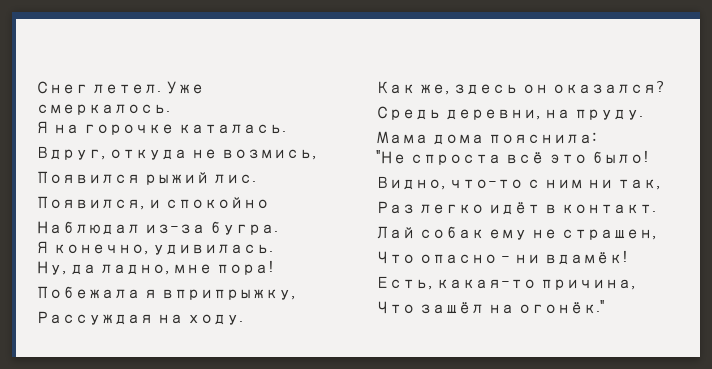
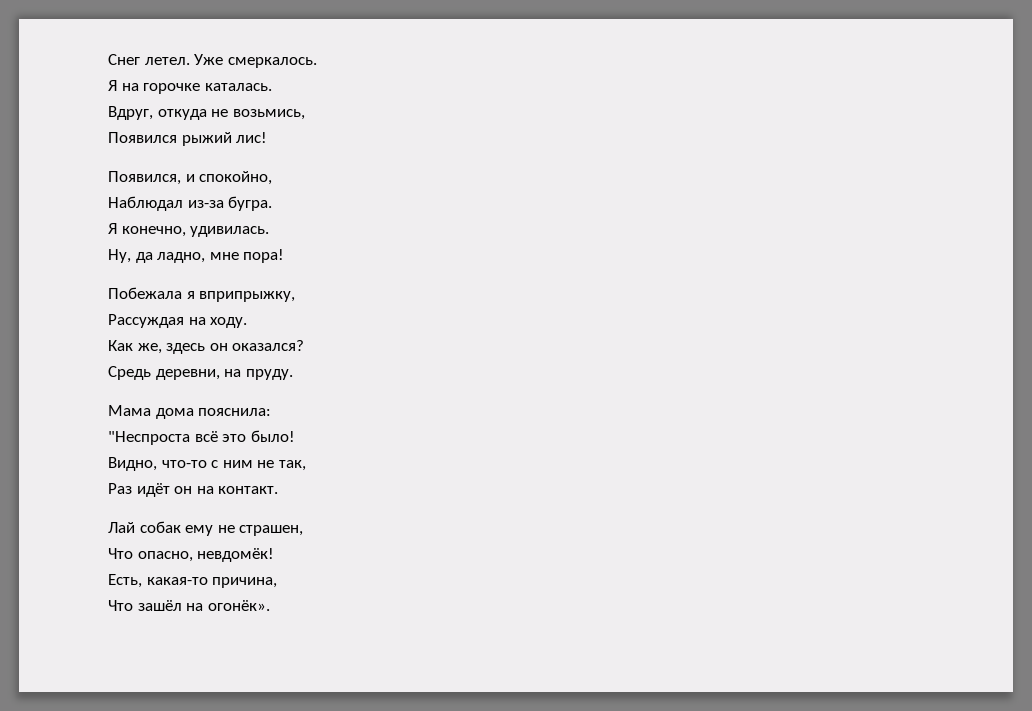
- Вдруг, откуда не возмись,
+ Вдруг, откуда не возьмись,
- Появился рыжий лис.
+ Появился рыжий лис!
- Появился, и спокойно
+ Появился, и спокойно,
- "Не спроста всё это было!
+ "Неспроста всё это было!
- Видно, что-то с ним ни так,
+ Видно, что-то с ним не так,
- Раз легко идёт в контакт.
+ Раз идёт он на контакт.
- Что опасно - ни вдамёк!
+ Что опасно, невдомёк!
- Что зашёл на огонёк."
+ Что зашёл на огонёк».

